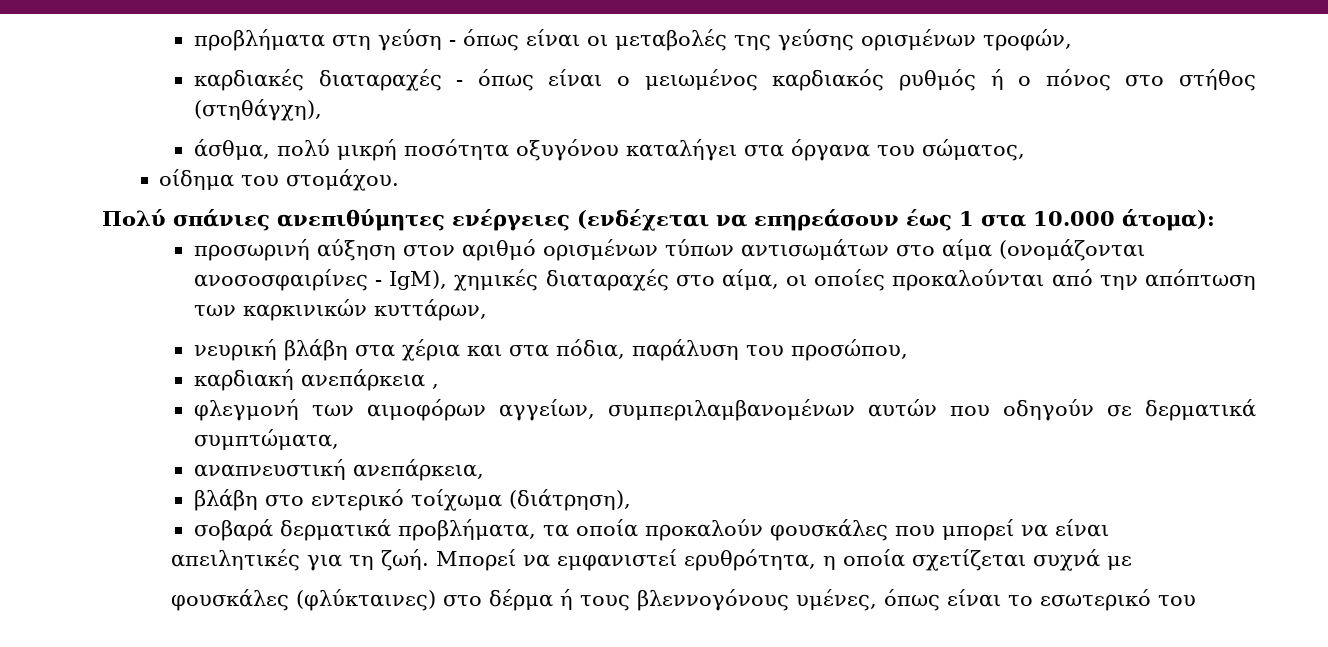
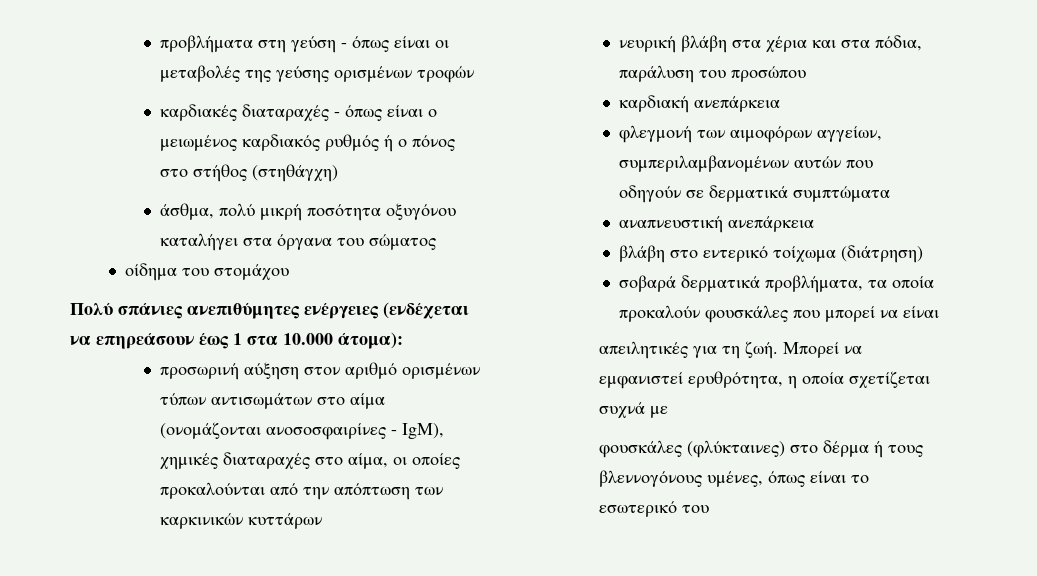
- προβλήματα στη γεύση - όπως είναι οι μεταβολές της γεύσης ορισμένων τροφών,
+ προβλήματα στη γεύση - όπως είναι οι μεταβολές της γεύσης ορισμένων τροφών
- καρδιακές διαταραχές - όπως είναι ο μειωμένος καρδιακός ρυθμός ή ο πόνος στο στήθος (στηθάγχη),
+ καρδιακές διαταραχές - όπως είναι ο μειωμένος καρδιακός ρυθμός ή ο πόνος στο στήθος (στηθάγχη)
- άσθμα, πολύ μικρή ποσότητα οξυγόνου καταλήγει στα όργανα του σώματος,
+ άσθμα, πολύ μικρή ποσότητα οξυγόνου καταλήγει στα όργανα του σώματος
- οίδημα του στομάχου.
+ οίδημα του στομάχου
- προσωρινή αύξηση στον αριθμό ορισμένων τύπων αντισωμάτων στο αίμα (ονομάζονται ανοσοσφαιρίνες - IgM), χημικές διαταραχές στο αίμα, οι οποίες προκαλούνται από την απόπτωση των καρκινικών κυττάρων,
+ προσωρινή αύξηση στον αριθμό ορισμένων τύπων αντισωμάτων στο αίμα (ονομάζονται ανοσοσφαιρίνες - IgM), χημικές διαταραχές στο αίμα, οι οποίες προκαλούνται από την απόπτωση των καρκινικών κυττάρων
- νευρική βλάβη στα χέρια και στα πόδια, παράλυση του προσώπου,
+ νευρική βλάβη στα χέρια και στα πόδια, παράλυση του προσώπου
- καρδιακή ανεπάρκεια ,
+ καρδιακή ανεπάρκεια
- φλεγμονή των αιμοφόρων αγγείων, συμπεριλαμβανομένων αυτών που οδηγούν σε δερματικά συμπτώματα,
+ φλεγμονή των αιμοφόρων αγγείων, συμπεριλαμβανομένων αυτών που οδηγούν σε δερματικά συμπτώματα
- αναπνευστική ανεπάρκεια,
+ αναπνευστική ανεπάρκεια
- βλάβη στο εντερικό τοίχωμα (διάτρηση),
+ βλάβη στο εντερικό τοίχωμα (διάτρηση)

